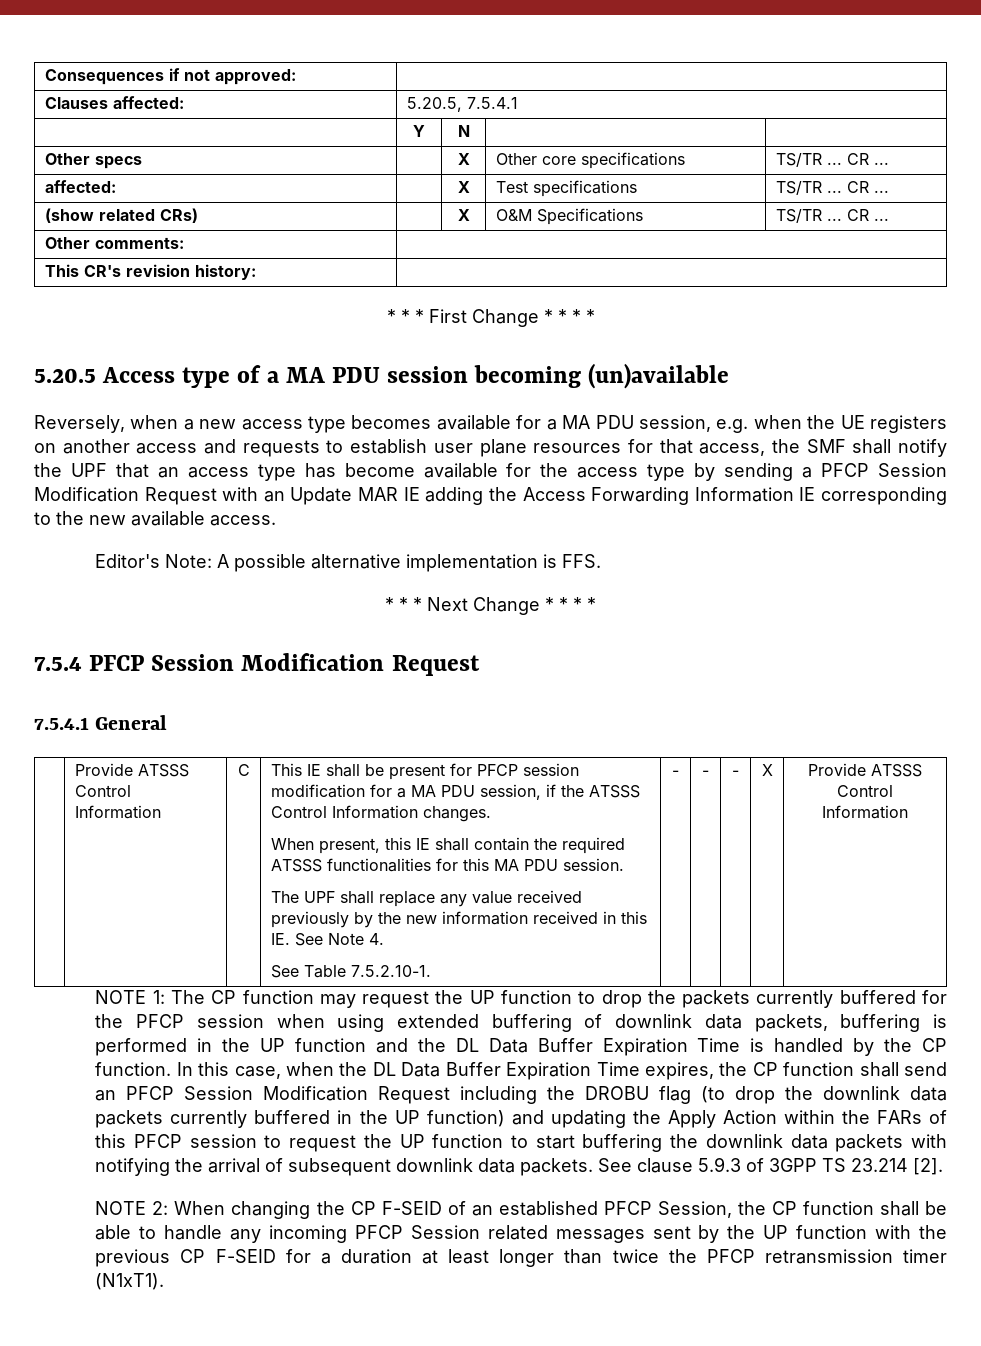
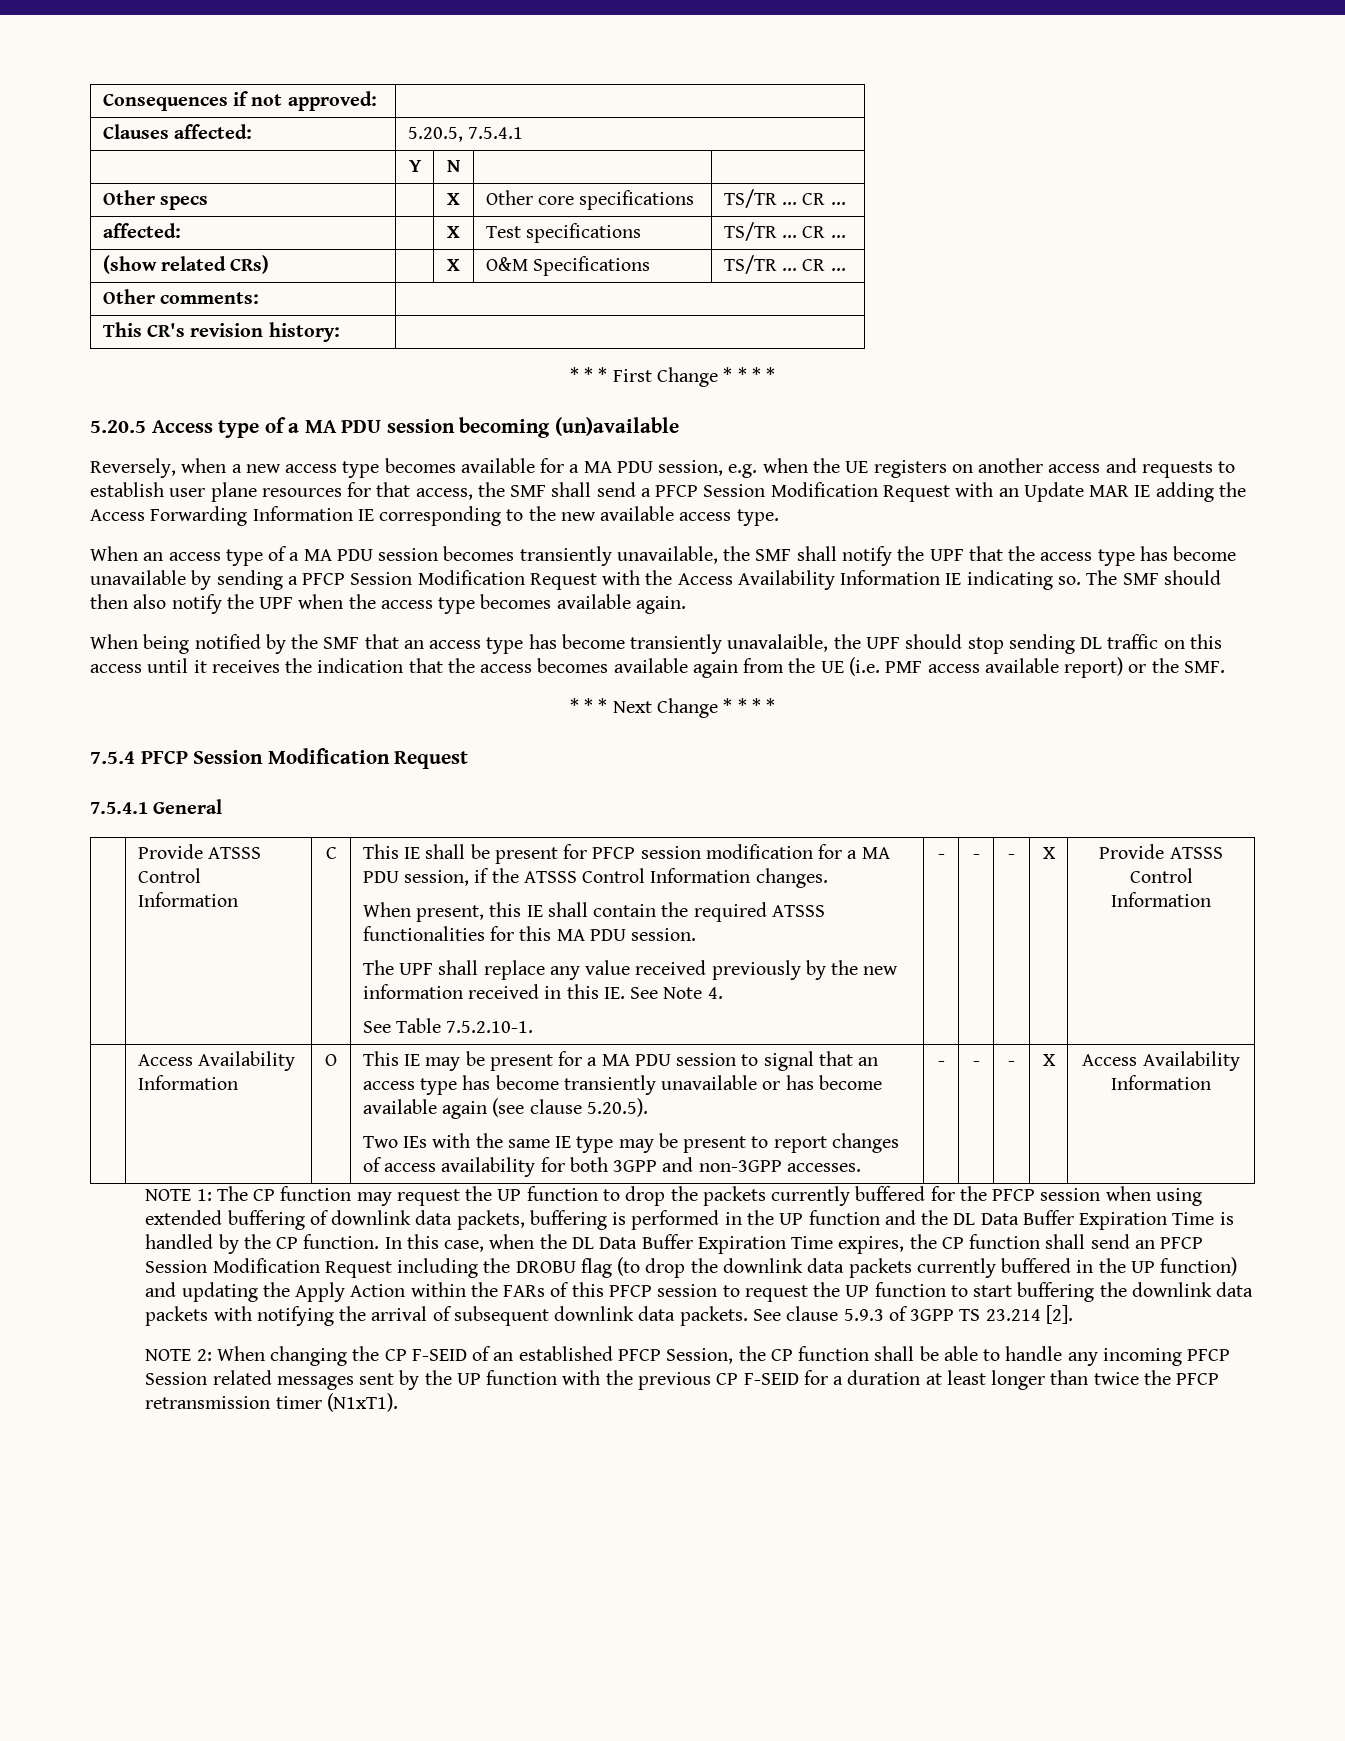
- Reversely, when a new access type becomes available for a MA PDU session, e.g. when the UE registers on another access and requests to establish user plane resources for that access, the SMF shall notify the UPF that an access type has become available for the access type by sending a PFCP Session Modification Request with an Update MAR IE adding the Access Forwarding Information IE corresponding to the new available access.
- Editor's Note: A possible alternative implementation is FFS.
+ Reversely, when a new access type becomes available for a MA PDU session, e.g. when the UE registers on another access and requests to establish user plane resources for that access, the SMF shall send a PFCP Session Modification Request with an Update MAR IE adding the Access Forwarding Information IE corresponding to the new available access type.
+ When an access type of a MA PDU session becomes transiently unavailable, the SMF shall notify the UPF that the access type has become unavailable by sending a PFCP Session Modification Request with the Access Availability Information IE indicating so. The SMF should then also notify the UPF when the access type becomes available again.
+ When being notified by the SMF that an access type has become transiently unavalaible, the UPF should stop sending DL traffic on this access until it receives the indication that the access becomes available again from the UE (i.e. PMF access available report) or the SMF.
+ Access Availability Information | O | This IE may be present for a MA PDU session to signal that an access type has become transiently unavailable or has become available again (see clause 5.20.5).
+ Two IEs with the same IE type may be present to report changes of access availability for both 3GPP and non-3GPP accesses. | - | - | - | X | Access Availability Information

